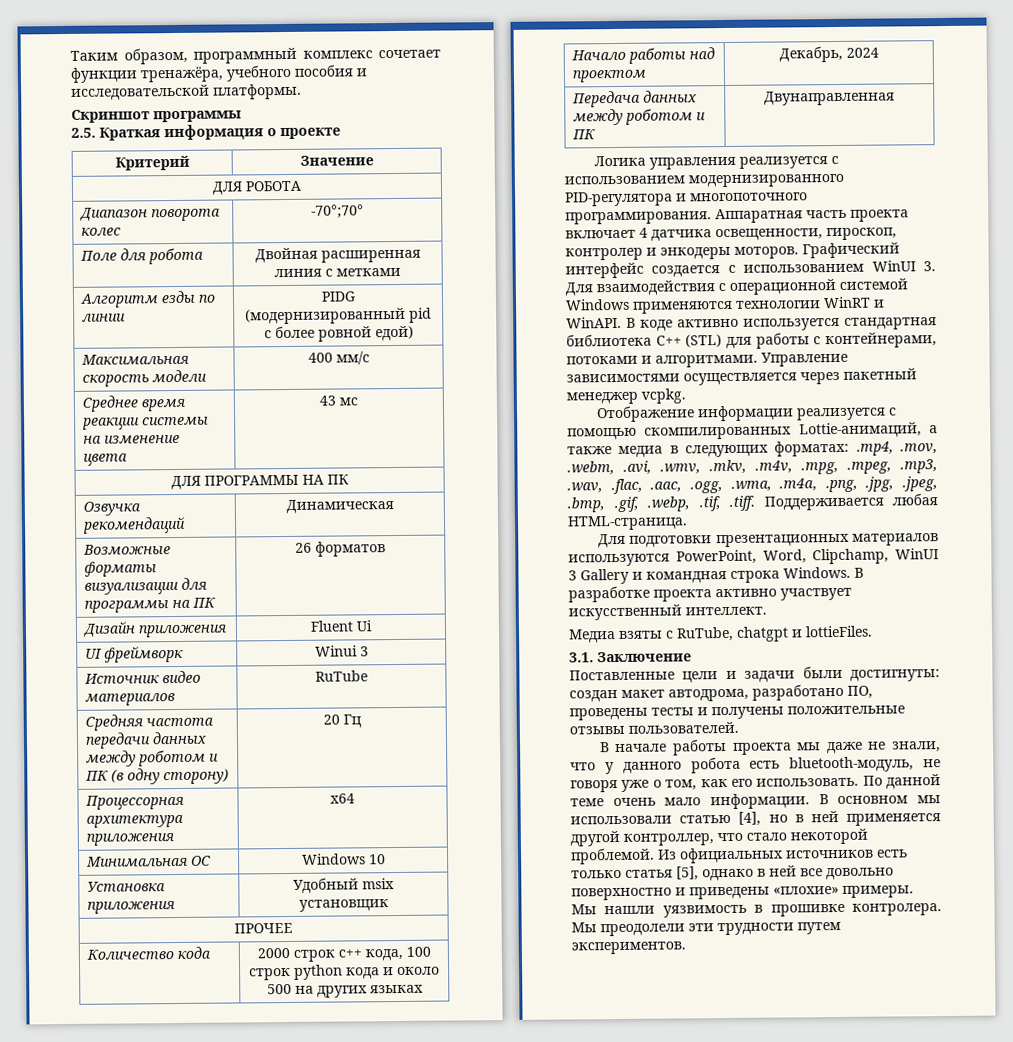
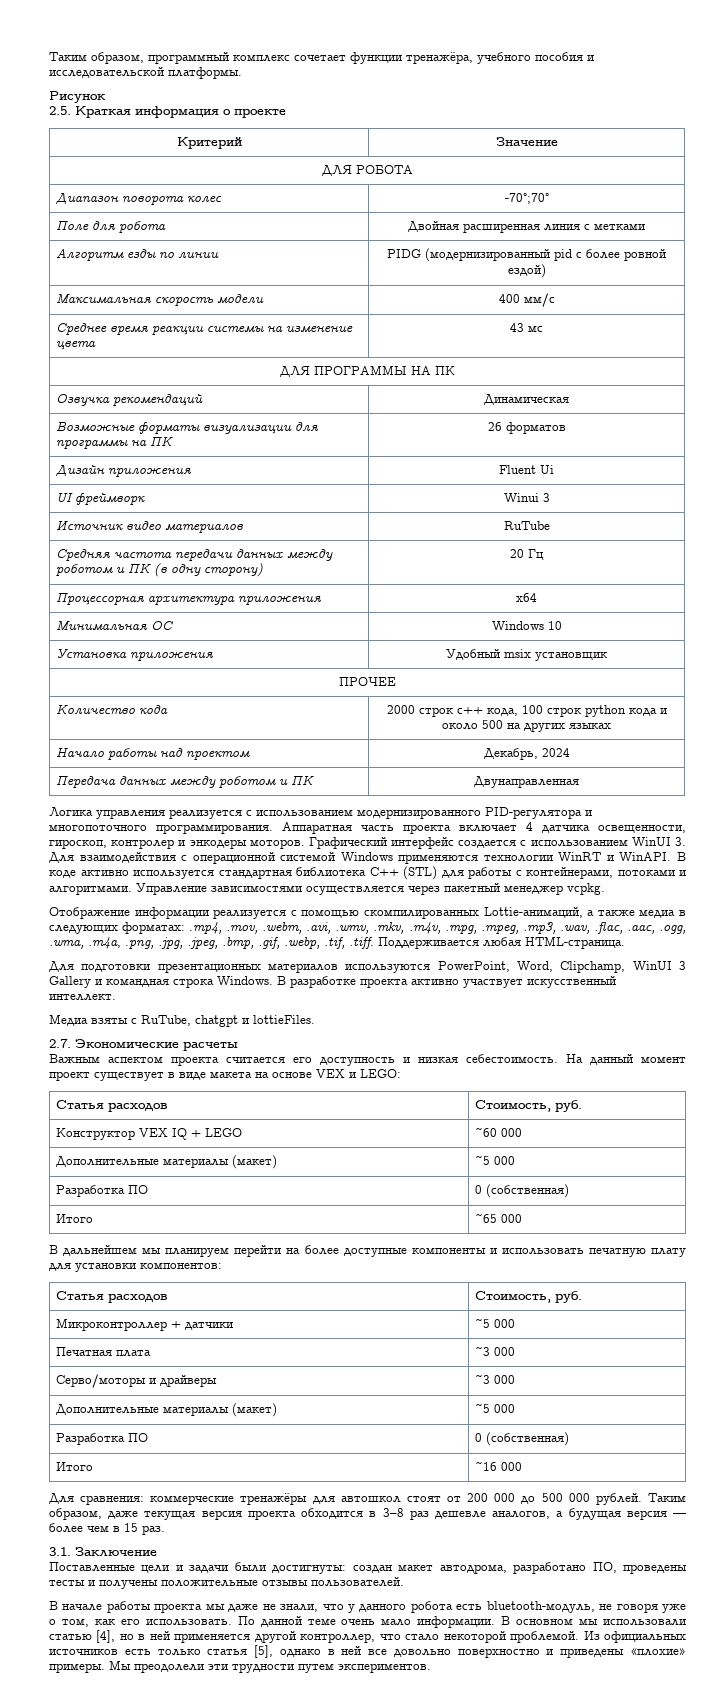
- Скриншот программы
+ Рисунок
- Алгоритм езды по линии | PIDG (модернизированный pid с более ровной едой)
+ Алгоритм езды по линии | PIDG (модернизированный pid с более ровной ездой)
+ 2.7. Экономические расчеты
+ Важным аспектом проекта считается его доступность и низкая себестоимость. На данный момент проект существует в виде макета на основе VEX и LEGO:
+ Статья расходов | Стоимость, руб.
+ Конструктор VEX IQ + LEGO | ~60 000
+ Дополнительные материалы (макет) | ~5 000
+ Разработка ПО | 0 (собственная)
+ Итого | ~65 000
+ В дальнейшем мы планируем перейти на более доступные компоненты и использовать печатную плату для установки компонентов:
+ Статья расходов | Стоимость, руб.
+ Микроконтроллер + датчики | ~5 000
+ Печатная плата | ~3 000
+ Серво/моторы и драйверы | ~3 000
+ Дополнительные материалы (макет) | ~5 000
+ Разработка ПО | 0 (собственная)
+ Итого | ~16 000
+ Для сравнения: коммерческие тренажёры для автошкол стоят от 200 000 до 500 000 рублей. Таким образом, даже текущая версия проекта обходится в 3–8 раз дешевле аналогов, а будущая версия — более чем в 15 раз.
- Мы нашли уязвимость в прошивке контролера. Мы преодолели эти трудности путем экспериментов.
+ Мы преодолели эти трудности путем экспериментов.

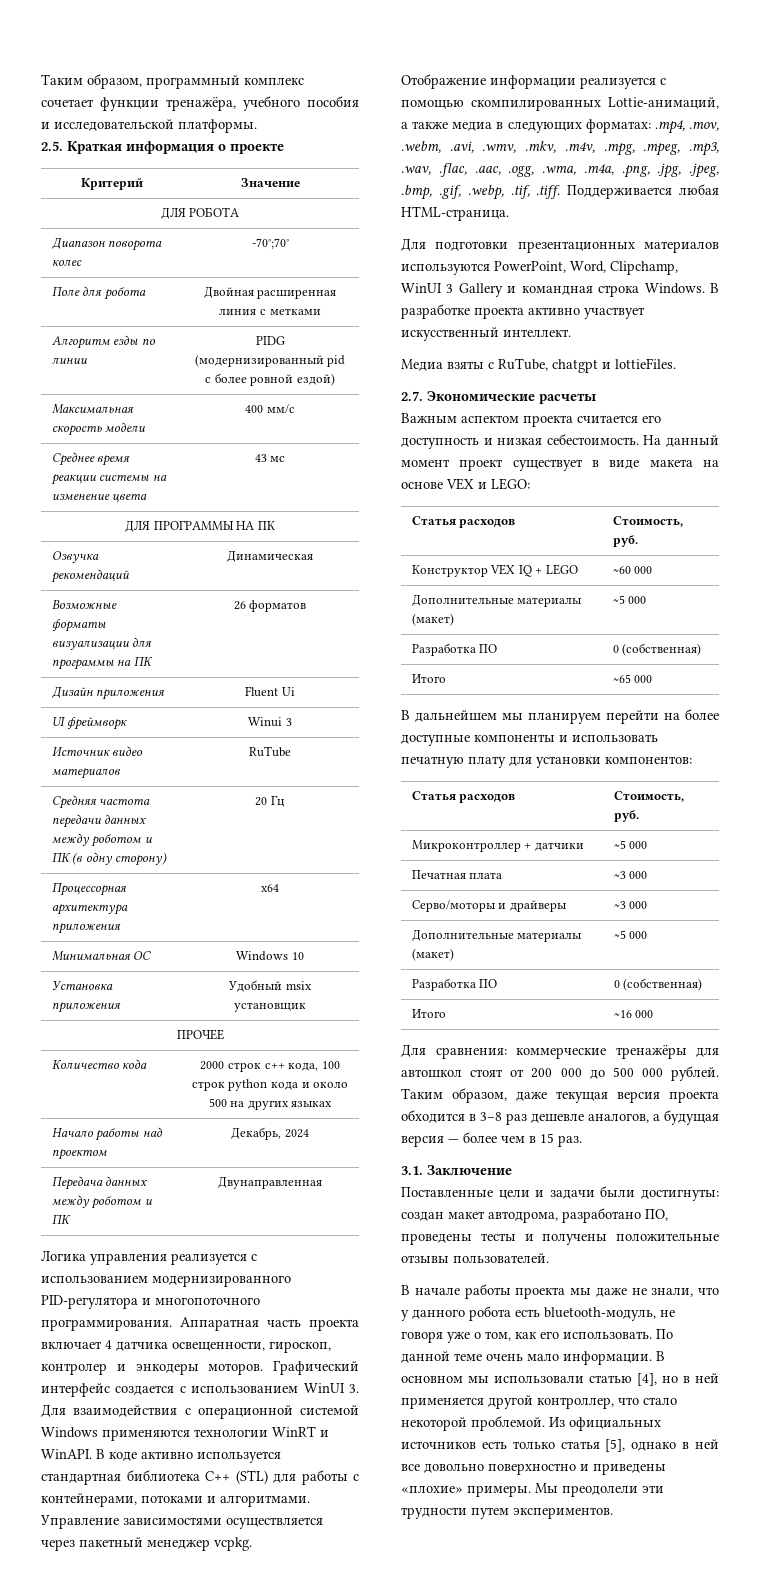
- Рисунок

